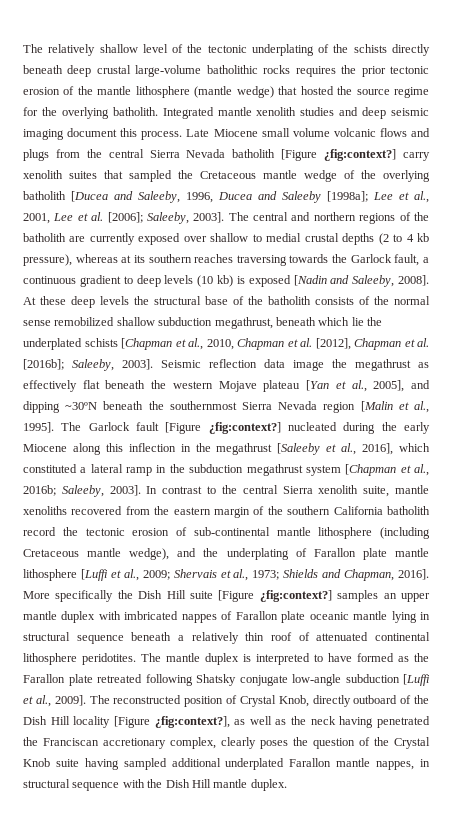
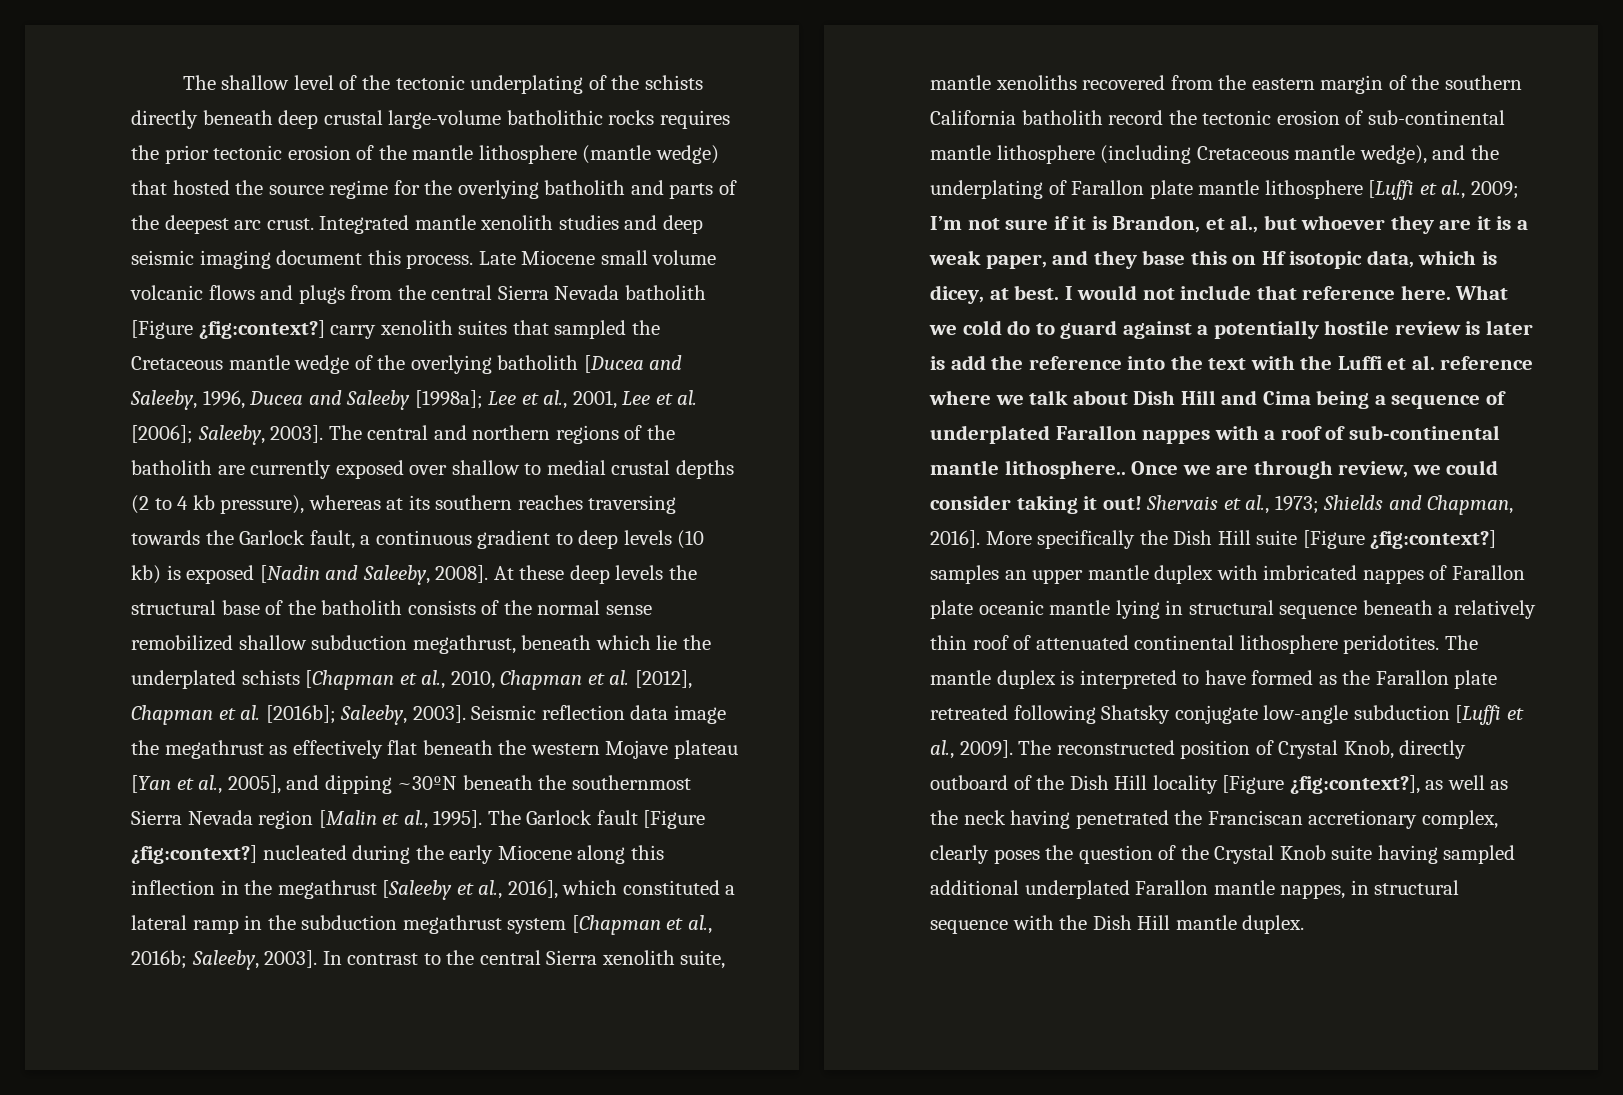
- The relatively shallow level of the tectonic underplating of the schists directly beneath deep crustal large-volume batholithic rocks requires the prior tectonic erosion of the mantle lithosphere (mantle wedge) that hosted the source regime for the overlying batholith.
+ The shallow level of the tectonic underplating of the schists directly beneath deep crustal large-volume batholithic rocks requires the prior tectonic erosion of the mantle lithosphere (mantle wedge) that hosted the source regime for the overlying batholith and parts of the deepest arc crust.
- In contrast to the central Sierra xenolith suite, mantle xenoliths recovered from the eastern margin of the southern California batholith record the tectonic erosion of sub-continental mantle lithosphere (including Cretaceous mantle wedge), and the underplating of Farallon plate mantle lithosphere [Luffi et al., 2009; Shervais et al., 1973; Shields and Chapman, 2016].
+ In contrast to the central Sierra xenolith suite, mantle xenoliths recovered from the eastern margin of the southern California batholith record the tectonic erosion of sub-continental mantle lithosphere (including Cretaceous mantle wedge), and the underplating of Farallon plate mantle lithosphere [Luffi et al., 2009; I’m not sure if it is Brandon, et al., but whoever they are it is a weak paper, and they base this on Hf isotopic data, which is dicey, at best. I would not include that reference here. What we cold do to guard against a potentially hostile review is later is add the reference into the text with the Luffi et al. reference where we talk about Dish Hill and Cima being a sequence of underplated Farallon nappes with a roof of sub-continental mantle lithosphere.. Once we are through review, we could consider taking it out! Shervais et al., 1973; Shields and Chapman, 2016].

